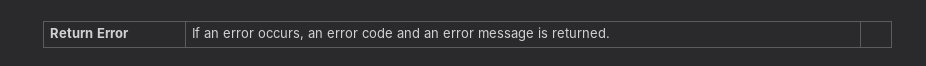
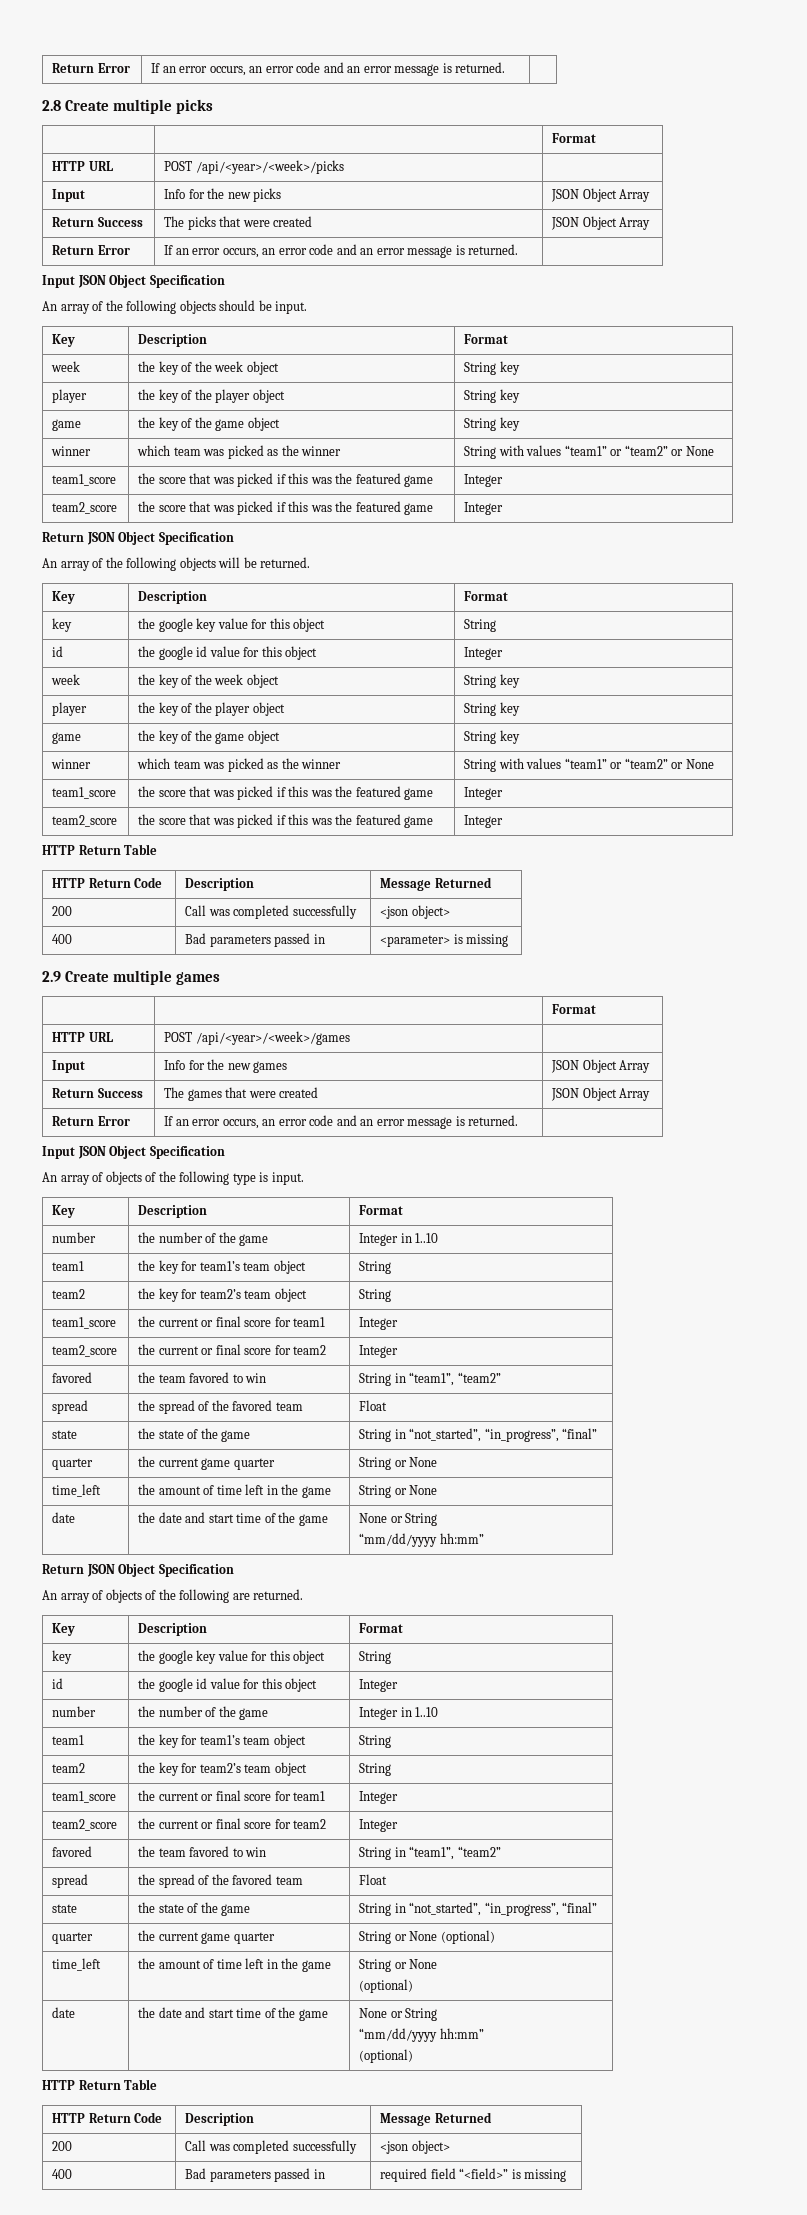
+ 2.8 Create multiple picks
+ | | Format
+ HTTP URL | POST /api/<year>/<week>/picks |
+ Input | Info for the new picks | JSON Object Array
+ Return Success | The picks that were created | JSON Object Array
+ Return Error | If an error occurs, an error code and an error message is returned. |
+ Input JSON Object Specification
+ An array of the following objects should be input.
+ Key | Description | Format
+ week | the key of the week object | String key
+ player | the key of the player object | String key
+ game | the key of the game object | String key
+ winner | which team was picked as the winner | String with values “team1” or “team2” or None
+ team1_score | the score that was picked if this was the featured game | Integer
+ team2_score | the score that was picked if this was the featured game | Integer
+ Return JSON Object Specification
+ An array of the following objects will be returned.
+ Key | Description | Format
+ key | the google key value for this object | String
+ id | the google id value for this object | Integer
+ week | the key of the week object | String key
+ player | the key of the player object | String key
+ game | the key of the game object | String key
+ winner | which team was picked as the winner | String with values “team1” or “team2” or None
+ team1_score | the score that was picked if this was the featured game | Integer
+ team2_score | the score that was picked if this was the featured game | Integer
+ HTTP Return Table
+ HTTP Return Code | Description | Message Returned
+ 200 | Call was completed successfully | <json object>
+ 400 | Bad parameters passed in | <parameter> is missing
+ 2.9 Create multiple games
+ | | Format
+ HTTP URL | POST /api/<year>/<week>/games |
+ Input | Info for the new games | JSON Object Array
+ Return Success | The games that were created | JSON Object Array
+ Return Error | If an error occurs, an error code and an error message is returned. |
+ Input JSON Object Specification
+ An array of objects of the following type is input.
+ Key | Description | Format
+ number | the number of the game | Integer in 1..10
+ team1 | the key for team1’s team object | String
+ team2 | the key for team2’s team object | String
+ team1_score | the current or final score for team1 | Integer
+ team2_score | the current or final score for team2 | Integer
+ favored | the team favored to win | String in “team1”, “team2”
+ spread | the spread of the favored team | Float
+ state | the state of the game | String in “not_started”, “in_progress”, “final”
+ quarter | the current game quarter | String or None
+ time_left | the amount of time left in the game | String or None
+ date | the date and start time of the game | None or String
+ “mm/dd/yyyy hh:mm”
+ Return JSON Object Specification
+ An array of objects of the following are returned.
+ Key | Description | Format
+ key | the google key value for this object | String
+ id | the google id value for this object | Integer
+ number | the number of the game | Integer in 1..10
+ team1 | the key for team1’s team object | String
+ team2 | the key for team2’s team object | String
+ team1_score | the current or final score for team1 | Integer
+ team2_score | the current or final score for team2 | Integer
+ favored | the team favored to win | String in “team1”, “team2”
+ spread | the spread of the favored team | Float
+ state | the state of the game | String in “not_started”, “in_progress”, “final”
+ quarter | the current game quarter | String or None (optional)
+ time_left | the amount of time left in the game | String or None
+ (optional)
+ date | the date and start time of the game | None or String
+ “mm/dd/yyyy hh:mm”
+ (optional)
+ HTTP Return Table
+ HTTP Return Code | Description | Message Returned
+ 200 | Call was completed successfully | <json object>
+ 400 | Bad parameters passed in | required field “<field>” is missing

